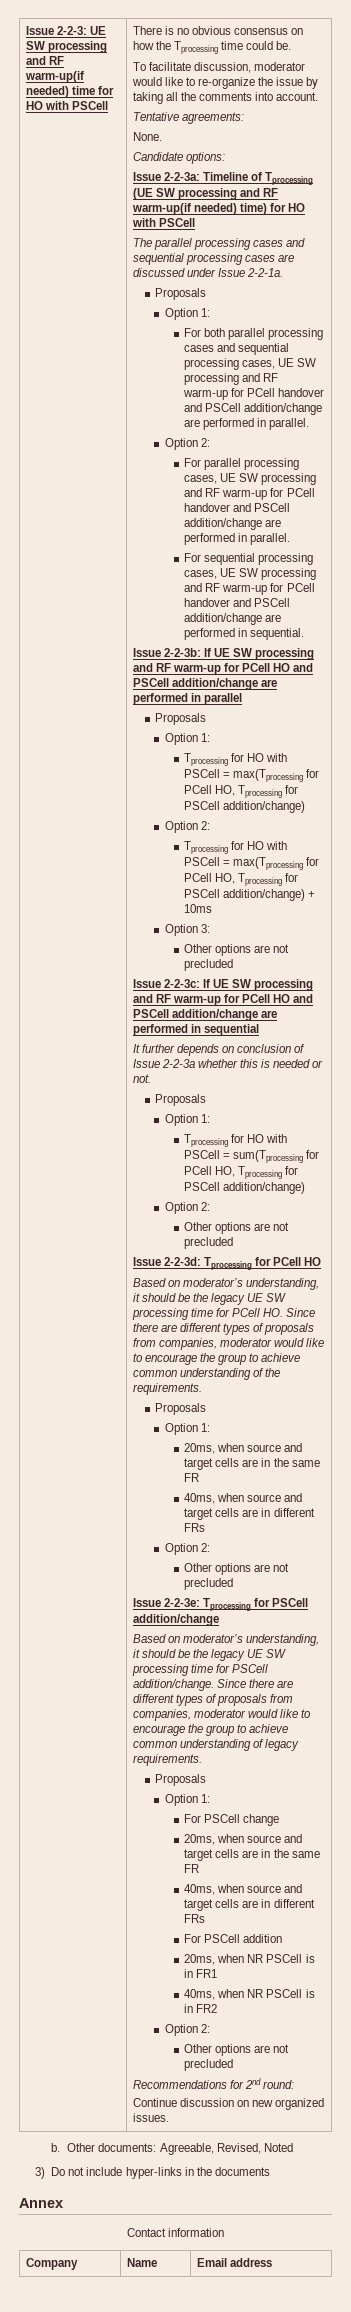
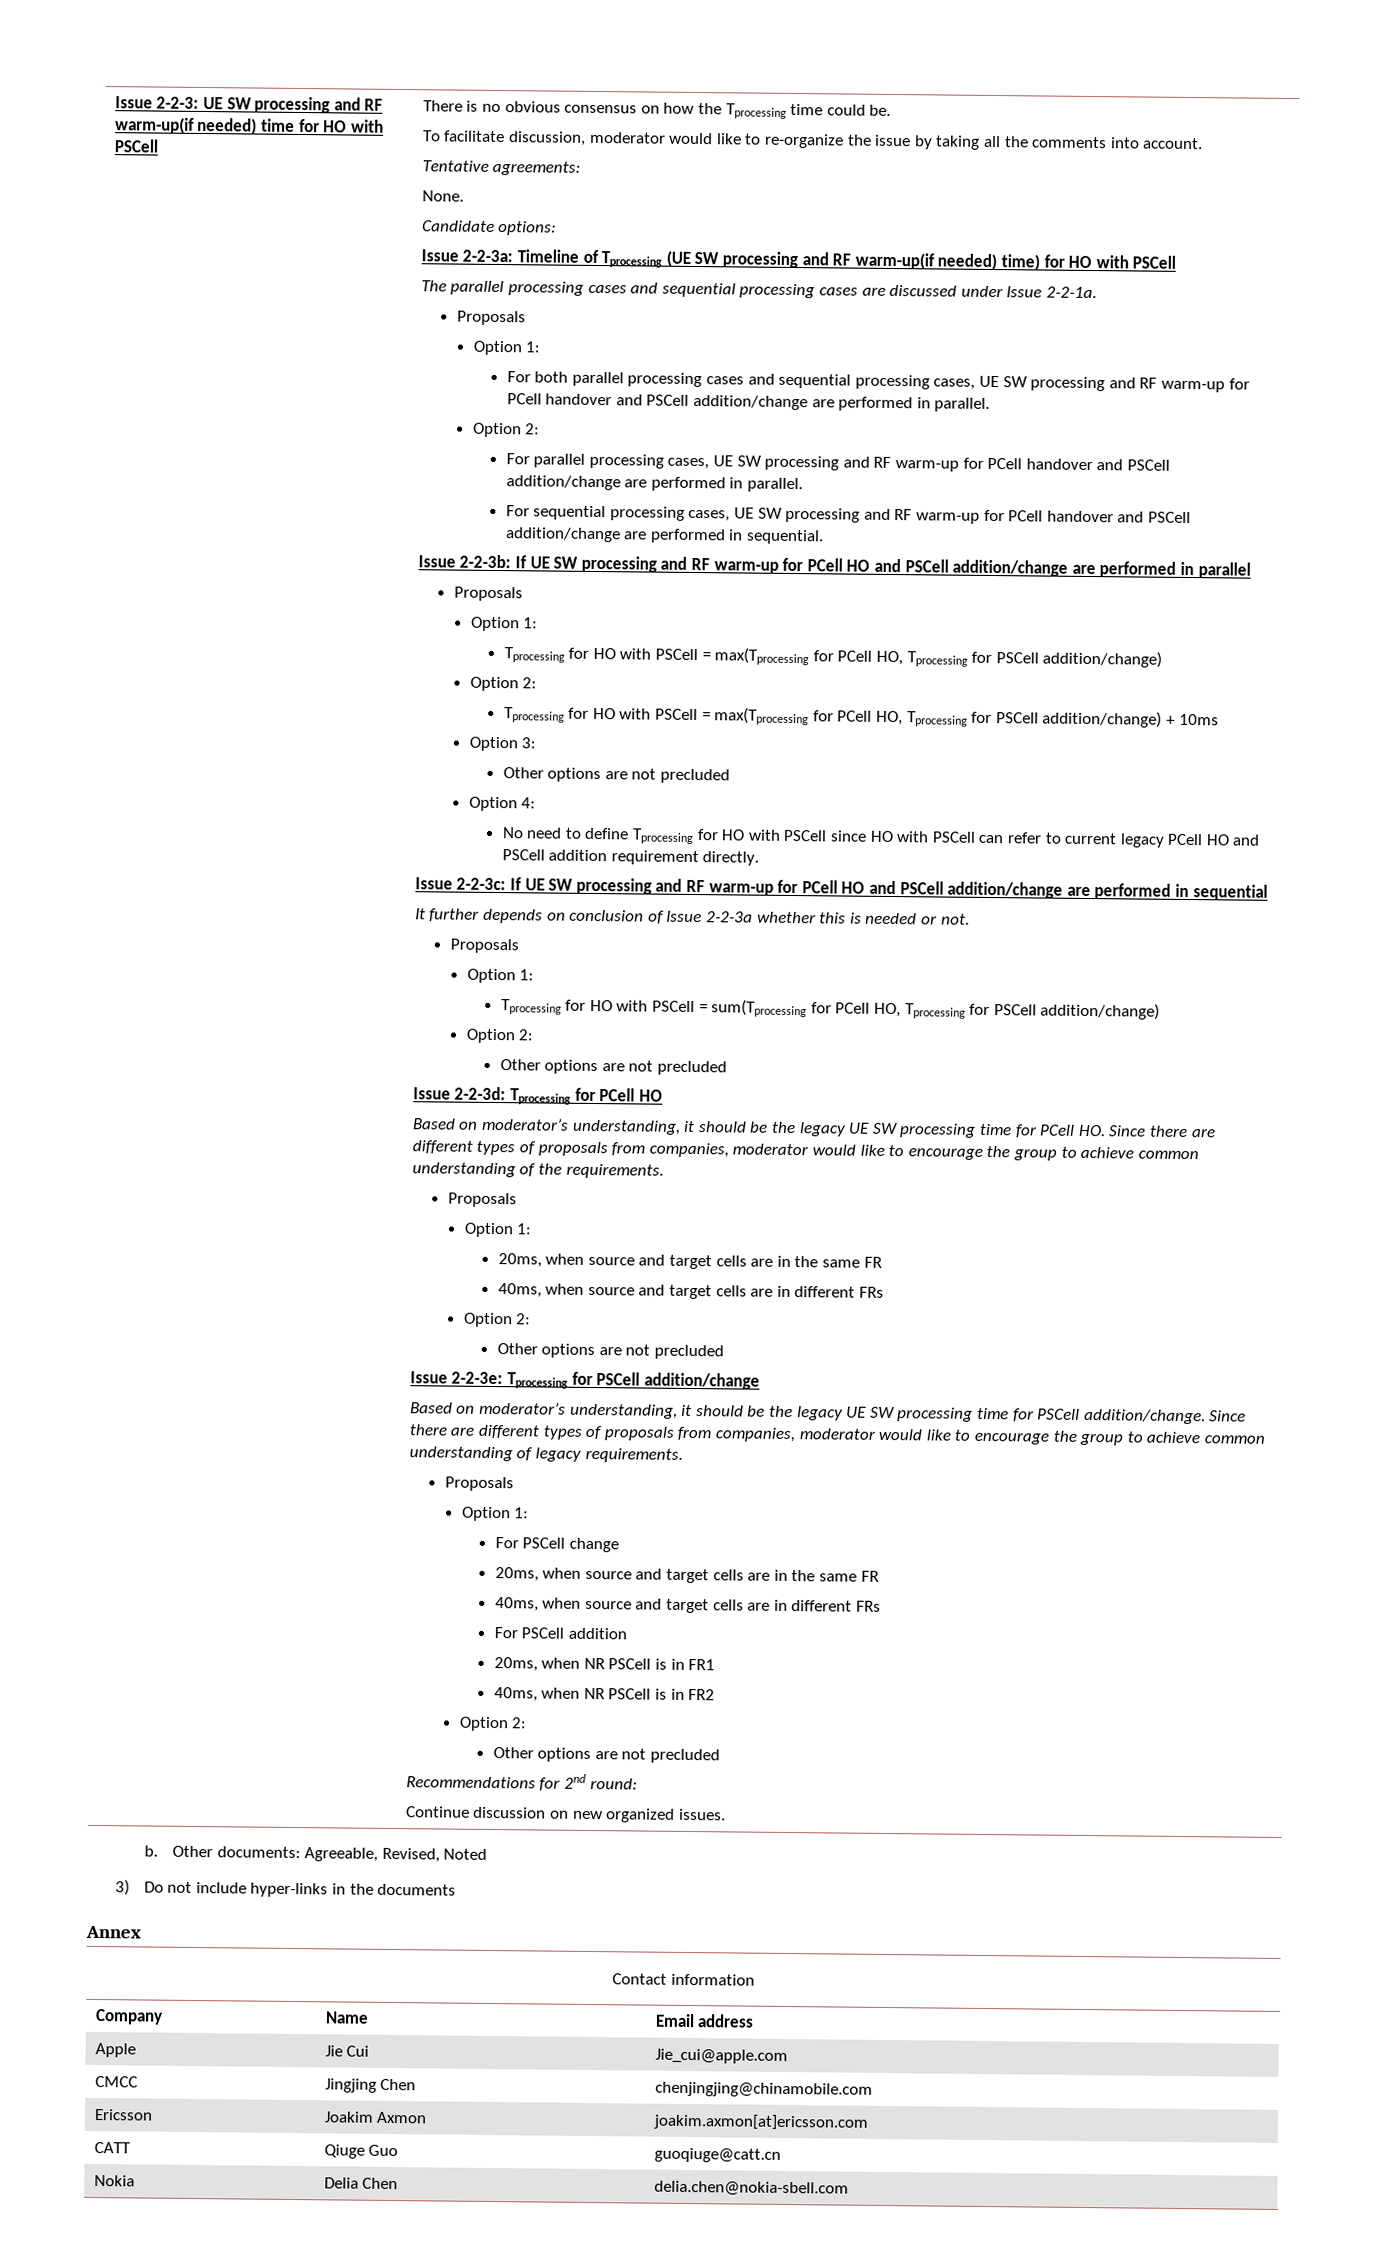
+ Option 4:
+ No need to define Tprocessing for HO with PSCell since HO with PSCell can refer to current legacy PCell HO and PSCell addition requirement directly.
+ Apple | Jie Cui | Jie_cui@apple.com
+ CMCC | Jingjing Chen | chenjingjing@chinamobile.com
+ Ericsson | Joakim Axmon | joakim.axmon[at]ericsson.com
+ CATT | Qiuge Guo | guoqiuge@catt.cn
+ Nokia | Delia Chen | delia.chen@nokia-sbell.com

